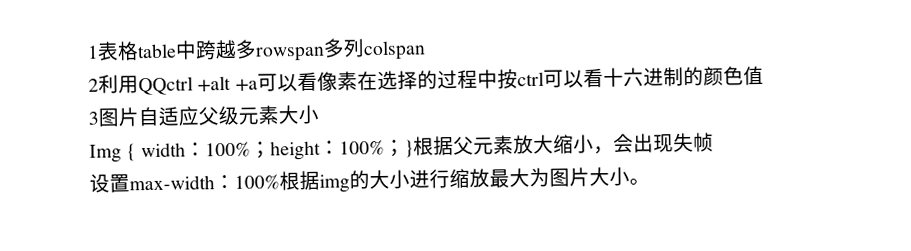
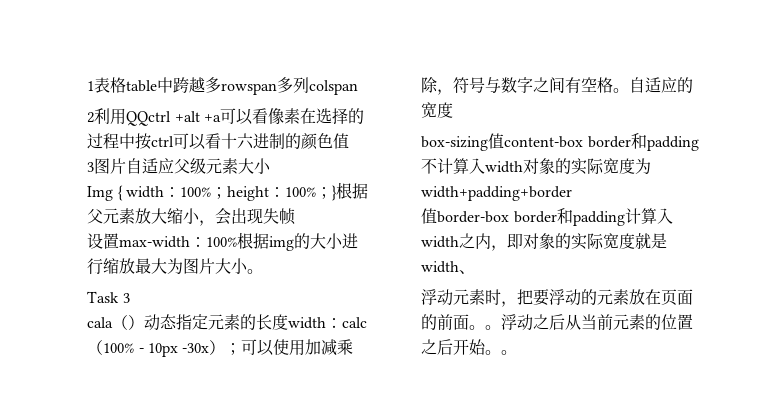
+ Task 3
+ cala（）动态指定元素的长度width：calc（100% - 10px -30x）；可以使用加减乘除，符号与数字之间有空格。自适应的宽度
+ box-sizing值content-box border和padding不计算入width对象的实际宽度为width+padding+border
+ 值border-box border和padding计算入width之内，即对象的实际宽度就是width、
+ 浮动元素时，把要浮动的元素放在页面的前面。。浮动之后从当前元素的位置之后开始。。

